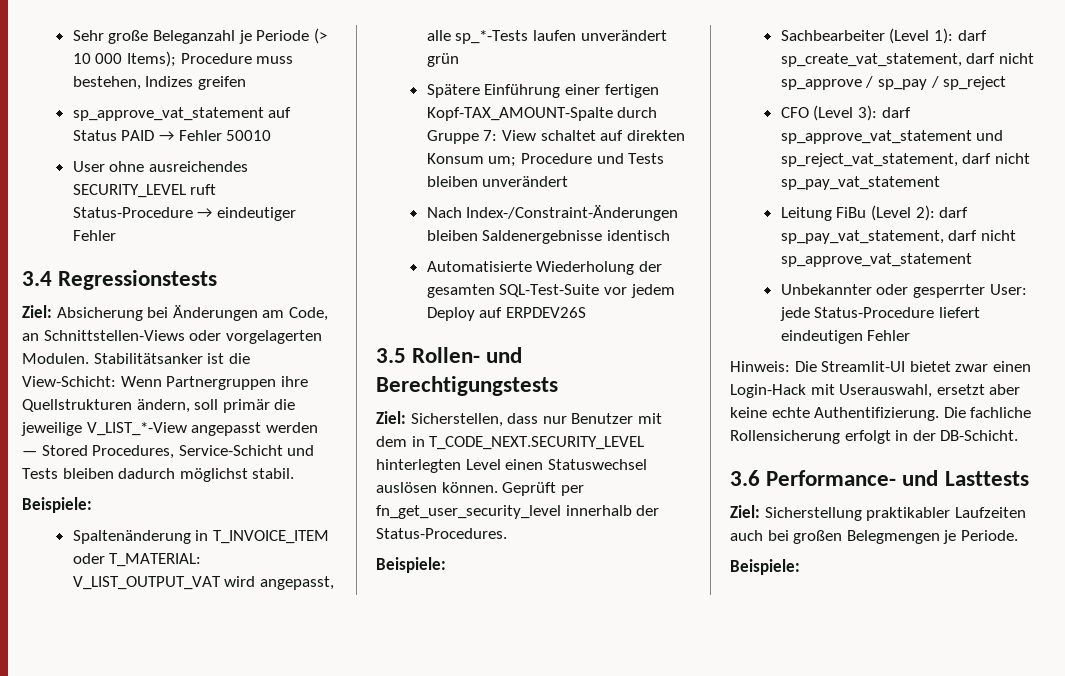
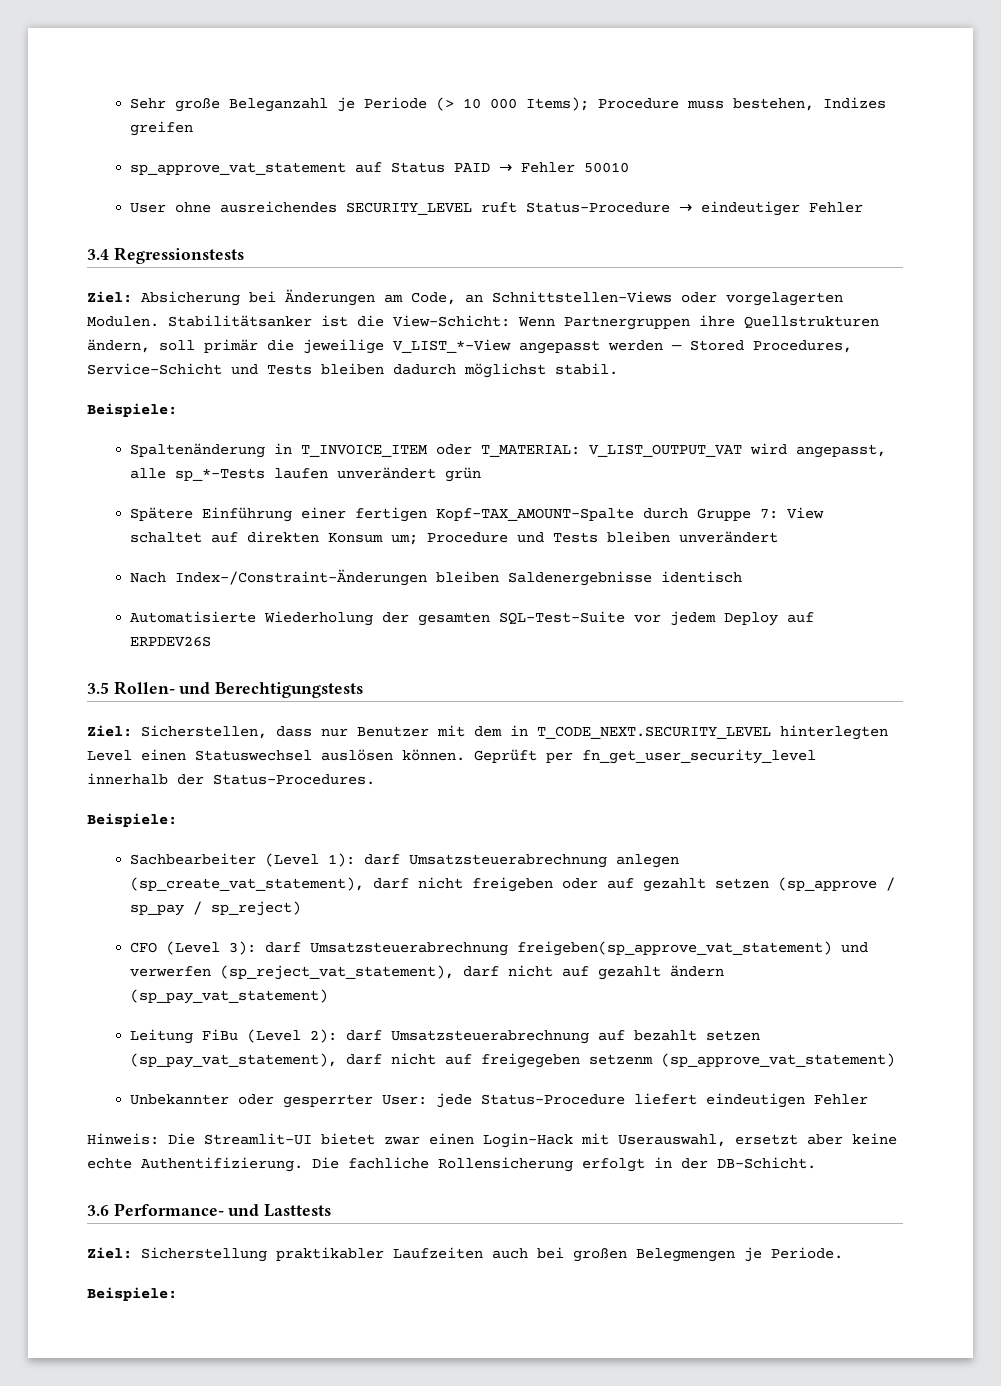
- Sachbearbeiter (Level 1): darf sp_create_vat_statement, darf nicht sp_approve / sp_pay / sp_reject
+ Sachbearbeiter (Level 1): darf Umsatzsteuerabrechnung anlegen (sp_create_vat_statement), darf nicht freigeben oder auf gezahlt setzen (sp_approve / sp_pay / sp_reject)
- CFO (Level 3): darf sp_approve_vat_statement und sp_reject_vat_statement, darf nicht sp_pay_vat_statement
+ CFO (Level 3): darf Umsatzsteuerabrechnung freigeben(sp_approve_vat_statement) und verwerfen (sp_reject_vat_statement), darf nicht auf gezahlt ändern (sp_pay_vat_statement)
- Leitung FiBu (Level 2): darf sp_pay_vat_statement, darf nicht sp_approve_vat_statement
+ Leitung FiBu (Level 2): darf Umsatzsteuerabrechnung auf bezahlt setzen (sp_pay_vat_statement), darf nicht auf freigegeben setzenm (sp_approve_vat_statement)

